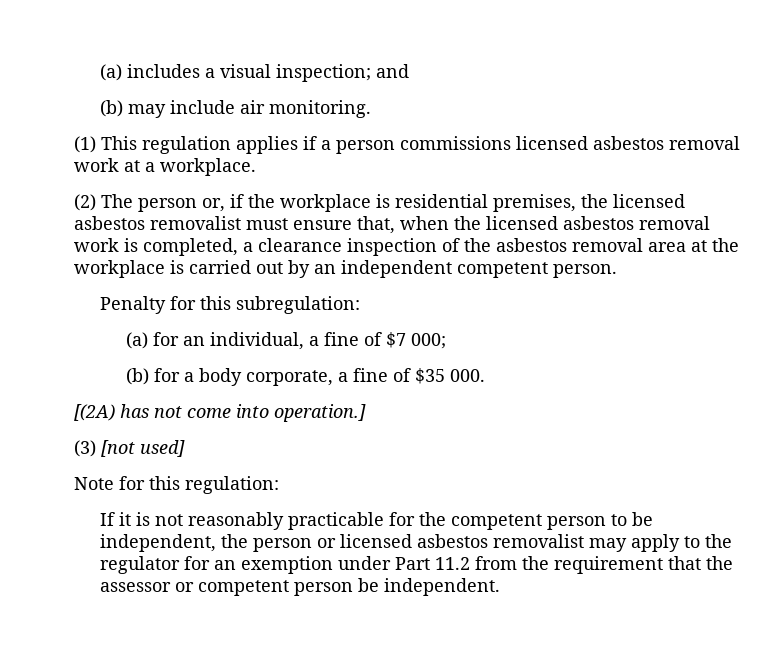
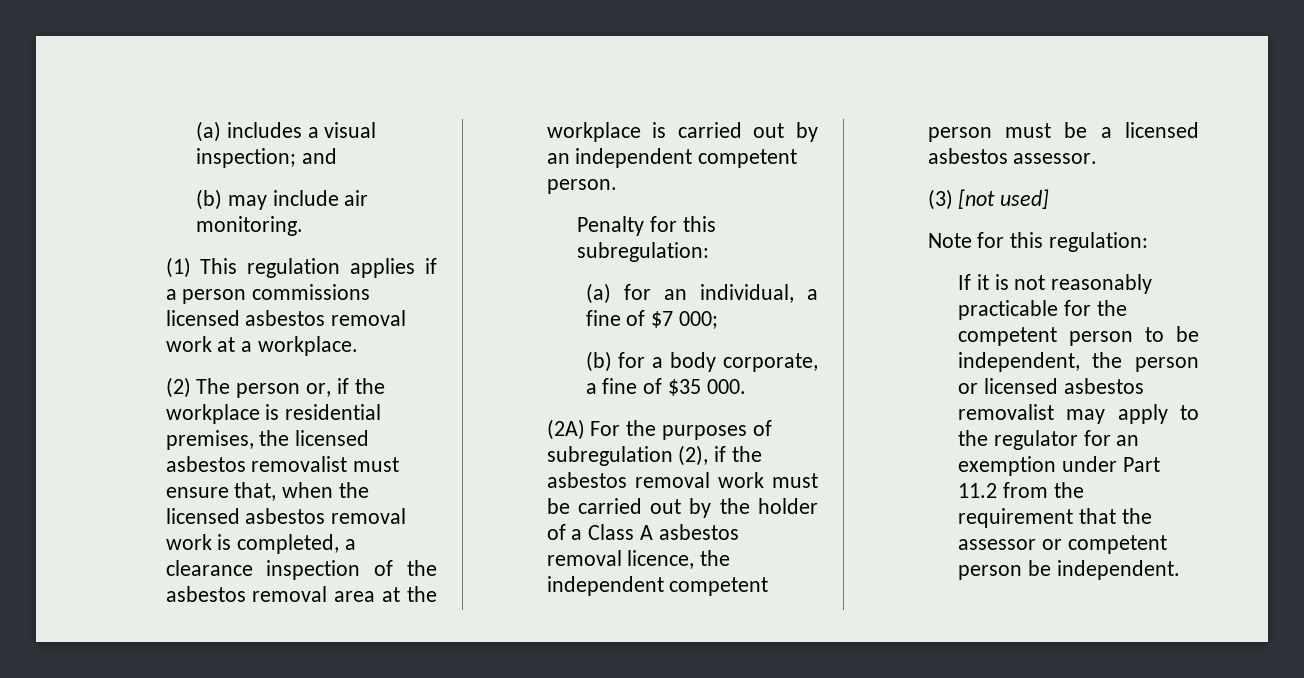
- [(2A) has not come into operation.]
+ (2A) For the purposes of subregulation (2), if the asbestos removal work must be carried out by the holder of a Class A asbestos removal licence, the independent competent person must be a licensed asbestos assessor.

